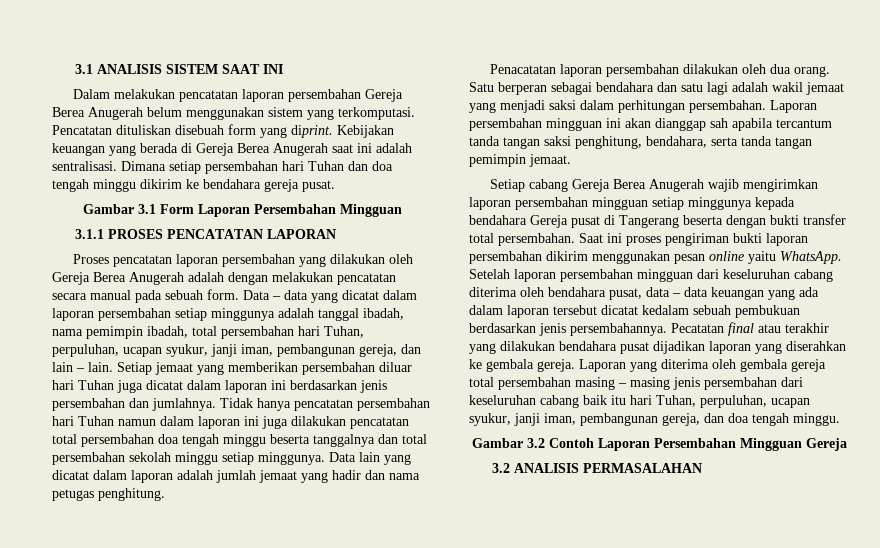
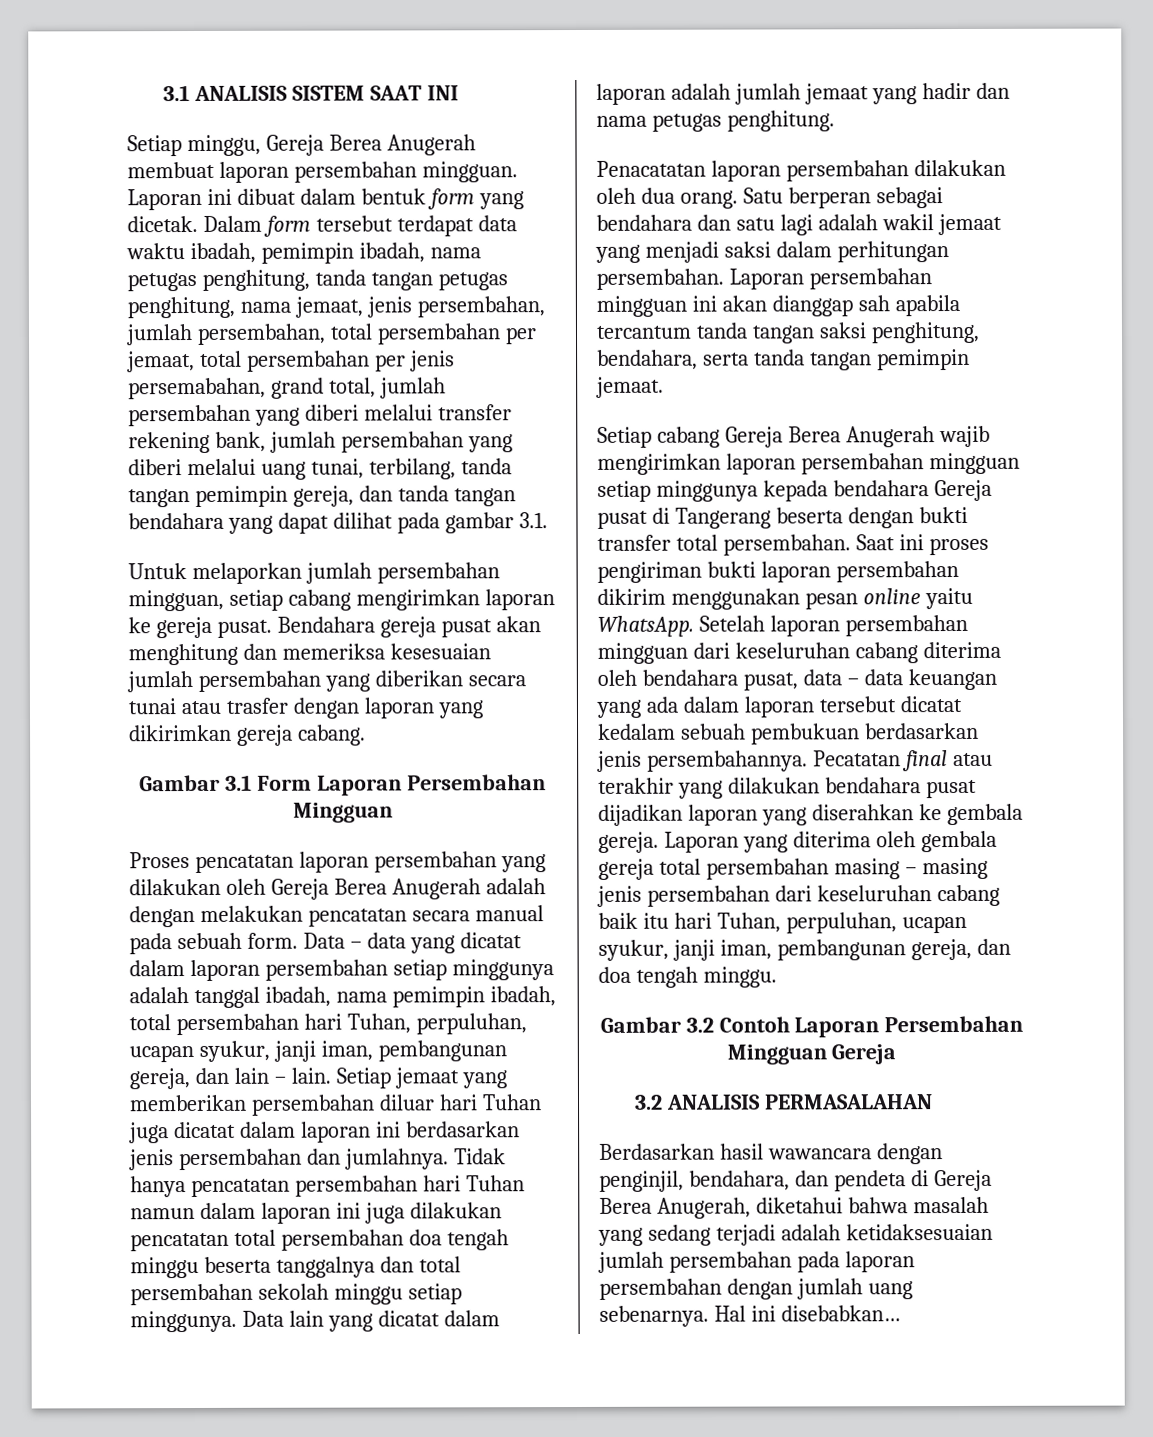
- Dalam melakukan pencatatan laporan persembahan Gereja Berea Anugerah belum menggunakan sistem yang terkomputasi. Pencatatan dituliskan disebuah form yang diprint. Kebijakan keuangan yang berada di Gereja Berea Anugerah saat ini adalah sentralisasi. Dimana setiap persembahan hari Tuhan dan doa tengah minggu dikirim ke bendahara gereja pusat.
+ Setiap minggu, Gereja Berea Anugerah membuat laporan persembahan mingguan. Laporan ini dibuat dalam bentuk form yang dicetak. Dalam form tersebut terdapat data waktu ibadah, pemimpin ibadah, nama petugas penghitung, tanda tangan petugas penghitung, nama jemaat, jenis persembahan, jumlah persembahan, total persembahan per jemaat, total persembahan per jenis persemabahan, grand total, jumlah persembahan yang diberi melalui transfer rekening bank, jumlah persembahan yang diberi melalui uang tunai, terbilang, tanda tangan pemimpin gereja, dan tanda tangan bendahara yang dapat dilihat pada gambar 3.1.
+ Untuk melaporkan jumlah persembahan mingguan, setiap cabang mengirimkan laporan ke gereja pusat. Bendahara gereja pusat akan menghitung dan memeriksa kesesuaian jumlah persembahan yang diberikan secara tunai atau trasfer dengan laporan yang dikirimkan gereja cabang.
- 3.1.1 PROSES PENCATATAN LAPORAN
+ Berdasarkan hasil wawancara dengan penginjil, bendahara, dan pendeta di Gereja Berea Anugerah, diketahui bahwa masalah yang sedang terjadi adalah ketidaksesuaian jumlah persembahan pada laporan persembahan dengan jumlah uang sebenarnya. Hal ini disebabkan…

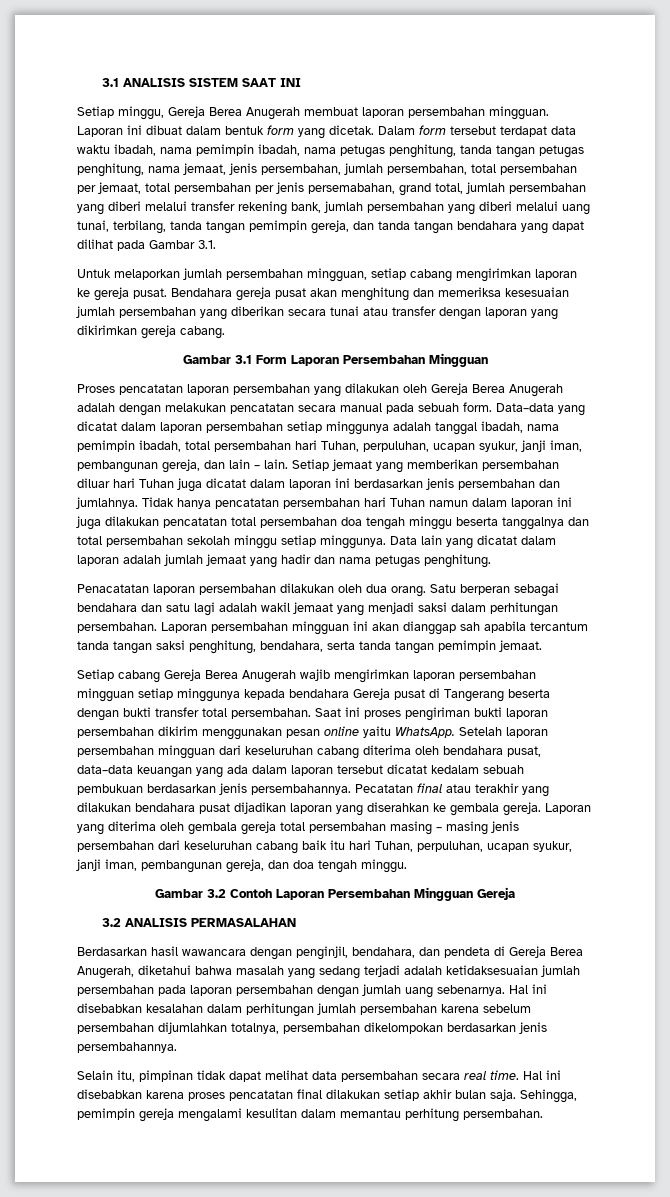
- Dalam form tersebut terdapat data waktu ibadah, pemimpin ibadah, nama petugas penghitung, tanda tangan petugas penghitung, nama jemaat, jenis persembahan, jumlah persembahan, total persembahan per jemaat, total persembahan per jenis persemabahan, grand total, jumlah persembahan yang diberi melalui transfer rekening bank, jumlah persembahan yang diberi melalui uang tunai, terbilang, tanda tangan pemimpin gereja, dan tanda tangan bendahara yang dapat dilihat pada gambar 3.1.
+ Dalam form tersebut terdapat data waktu ibadah, nama pemimpin ibadah, nama petugas penghitung, tanda tangan petugas penghitung, nama jemaat, jenis persembahan, jumlah persembahan, total persembahan per jemaat, total persembahan per jenis persemabahan, grand total, jumlah persembahan yang diberi melalui transfer rekening bank, jumlah persembahan yang diberi melalui uang tunai, terbilang, tanda tangan pemimpin gereja, dan tanda tangan bendahara yang dapat dilihat pada Gambar 3.1.
- Bendahara gereja pusat akan menghitung dan memeriksa kesesuaian jumlah persembahan yang diberikan secara tunai atau trasfer dengan laporan yang dikirimkan gereja cabang.
+ Bendahara gereja pusat akan menghitung dan memeriksa kesesuaian jumlah persembahan yang diberikan secara tunai atau transfer dengan laporan yang dikirimkan gereja cabang.
- Data – data yang dicatat dalam laporan persembahan setiap minggunya adalah tanggal ibadah, nama pemimpin ibadah, total persembahan hari Tuhan, perpuluhan, ucapan syukur, janji iman, pembangunan gereja, dan lain – lain.
+ Data–data yang dicatat dalam laporan persembahan setiap minggunya adalah tanggal ibadah, nama pemimpin ibadah, total persembahan hari Tuhan, perpuluhan, ucapan syukur, janji iman, pembangunan gereja, dan lain – lain.
- Setelah laporan persembahan mingguan dari keseluruhan cabang diterima oleh bendahara pusat, data – data keuangan yang ada dalam laporan tersebut dicatat kedalam sebuah pembukuan berdasarkan jenis persembahannya.
+ Setelah laporan persembahan mingguan dari keseluruhan cabang diterima oleh bendahara pusat, data–data keuangan yang ada dalam laporan tersebut dicatat kedalam sebuah pembukuan berdasarkan jenis persembahannya.
- Hal ini disebabkan…
+ Hal ini disebabkan kesalahan dalam perhitungan jumlah persembahan karena sebelum persembahan dijumlahkan totalnya, persembahan dikelompokan berdasarkan jenis persembahannya.
+ Selain itu, pimpinan tidak dapat melihat data persembahan secara real time. Hal ini disebabkan karena proses pencatatan final dilakukan setiap akhir bulan saja. Sehingga, pemimpin gereja mengalami kesulitan dalam memantau perhitung persembahan.

